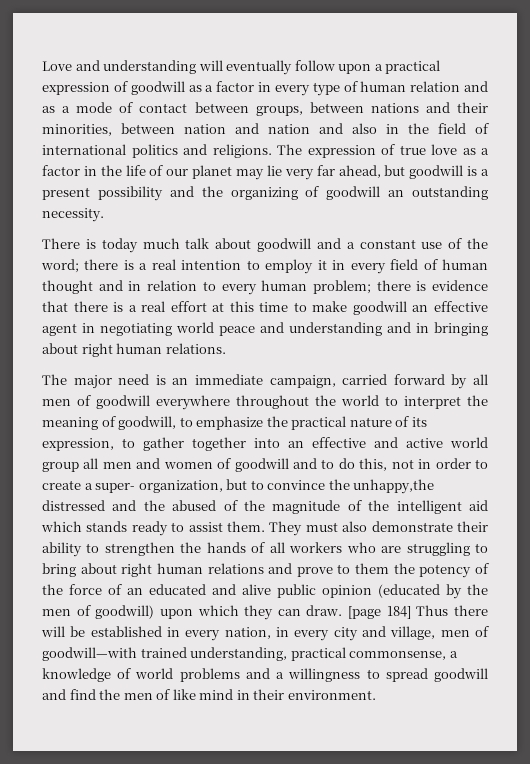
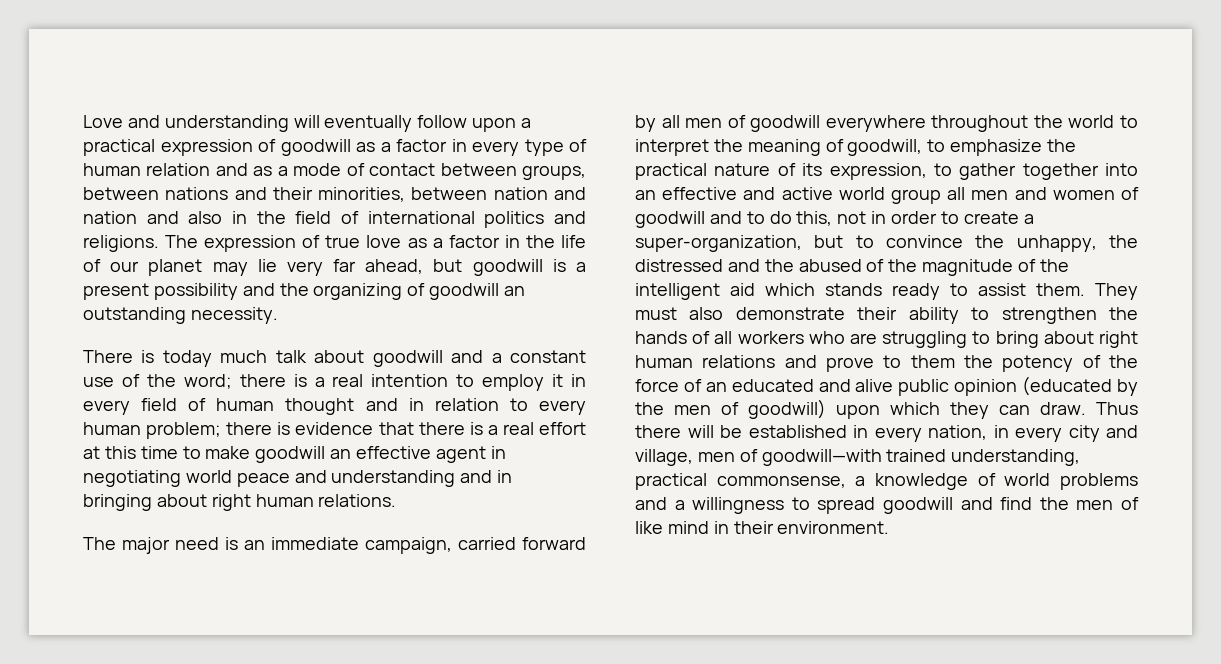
- The major need is an immediate campaign, carried forward by all men of goodwill everywhere throughout the world to interpret the meaning of goodwill, to emphasize the practical nature of its expression, to gather together into an effective and active world group all men and women of goodwill and to do this, not in order to create a super- organization, but to convince the unhappy,the distressed and the abused of the magnitude of the intelligent aid which stands ready to assist them.
+ The major need is an immediate campaign, carried forward by all men of goodwill everywhere throughout the world to interpret the meaning of goodwill, to emphasize the practical nature of its expression, to gather together into an effective and active world group all men and women of goodwill and to do this, not in order to create a super-organization, but to convince the unhappy, the distressed and the abused of the magnitude of the intelligent aid which stands ready to assist them.
- [page 184] Thus there will be established in every nation, in every city and village, men of goodwill—with trained understanding, practical commonsense, a knowledge of world problems and a willingness to spread goodwill and find the men of like mind in their environment.
+ Thus there will be established in every nation, in every city and village, men of goodwill—with trained understanding, practical commonsense, a knowledge of world problems and a willingness to spread goodwill and find the men of like mind in their environment.

